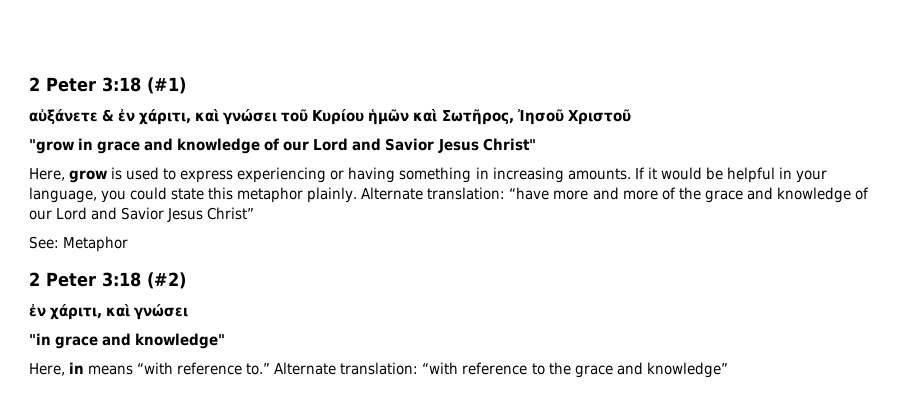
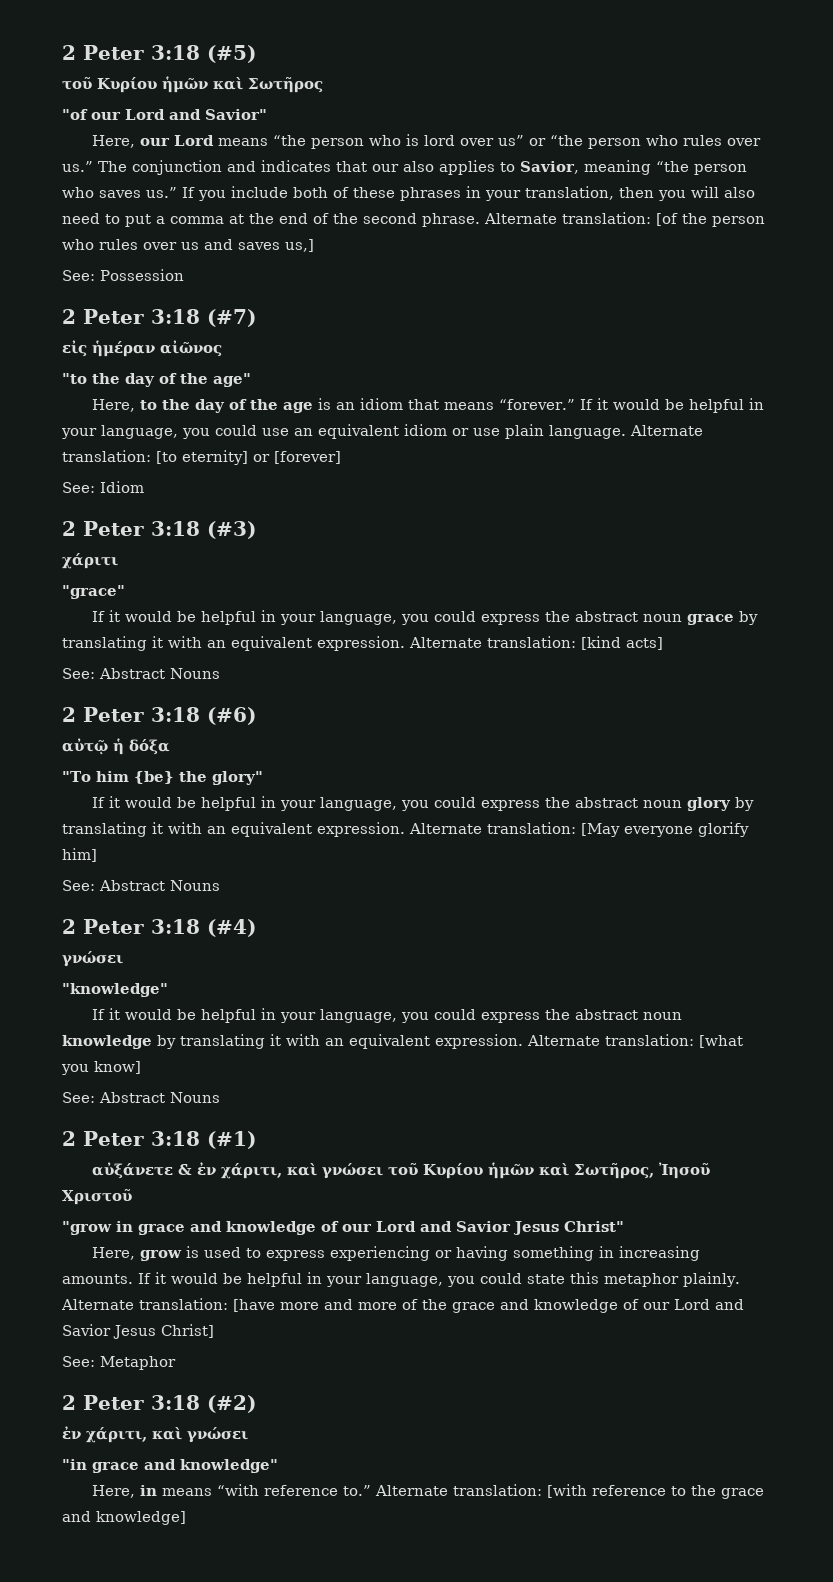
+ 2 Peter 3:18 (#5)
+ τοῦ Κυρίου ἡμῶν καὶ Σωτῆρος
+ "of our Lord and Savior"
+ Here, our Lord means “the person who is lord over us” or “the person who rules over us.” The conjunction and indicates that our also applies to Savior, meaning “the person who saves us.” If you include both of these phrases in your translation, then you will also need to put a comma at the end of the second phrase. Alternate translation: [of the person who rules over us and saves us,]
+ See: Possession
+ 2 Peter 3:18 (#7)
+ εἰς ἡμέραν αἰῶνος
+ "to the day of the age"
+ Here, to the day of the age is an idiom that means “forever.” If it would be helpful in your language, you could use an equivalent idiom or use plain language. Alternate translation: [to eternity] or [forever]
+ See: Idiom
+ 2 Peter 3:18 (#3)
+ χάριτι
+ "grace"
+ If it would be helpful in your language, you could express the abstract noun grace by translating it with an equivalent expression. Alternate translation: [kind acts]
+ See: Abstract Nouns
+ 2 Peter 3:18 (#6)
+ αὐτῷ ἡ δόξα
+ "To him {be} the glory"
+ If it would be helpful in your language, you could express the abstract noun glory by translating it with an equivalent expression. Alternate translation: [May everyone glorify him]
+ See: Abstract Nouns
+ 2 Peter 3:18 (#4)
+ γνώσει
+ "knowledge"
+ If it would be helpful in your language, you could express the abstract noun knowledge by translating it with an equivalent expression. Alternate translation: [what you know]
+ See: Abstract Nouns
- Alternate translation: “have more and more of the grace and knowledge of our Lord and Savior Jesus Christ”
+ Alternate translation: [have more and more of the grace and knowledge of our Lord and Savior Jesus Christ]
- Alternate translation: “with reference to the grace and knowledge”
+ Alternate translation: [with reference to the grace and knowledge]

